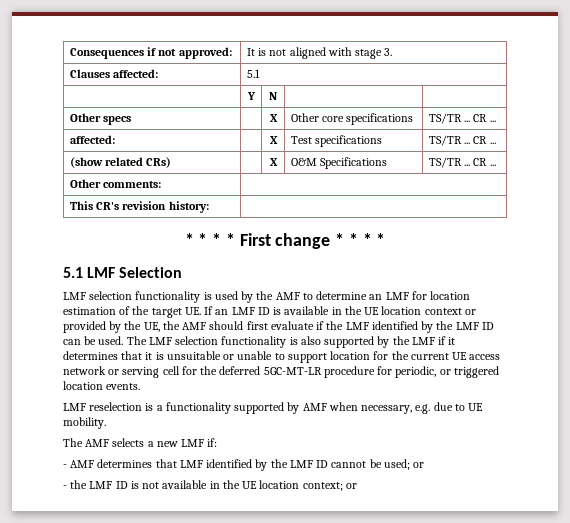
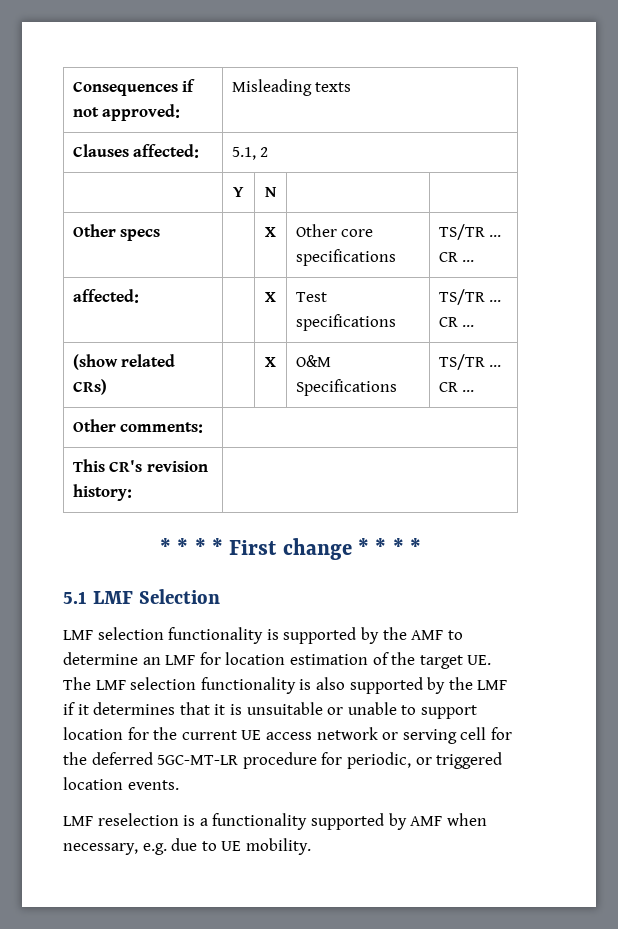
- Consequences if not approved: | It is not aligned with stage 3.
+ Consequences if not approved: | Misleading texts
- Clauses affected: | 5.1
+ Clauses affected: | 5.1, 2
- LMF selection functionality is used by the AMF to determine an LMF for location estimation of the target UE. If an LMF ID is available in the UE location context or provided by the UE, the AMF should first evaluate if the LMF identified by the LMF ID can be used. The LMF selection functionality is also supported by the LMF if it determines that it is unsuitable or unable to support location for the current UE access network or serving cell for the deferred 5GC-MT-LR procedure for periodic, or triggered location events.
+ LMF selection functionality is supported by the AMF to determine an LMF for location estimation of the target UE. The LMF selection functionality is also supported by the LMF if it determines that it is unsuitable or unable to support location for the current UE access network or serving cell for the deferred 5GC-MT-LR procedure for periodic, or triggered location events.
- The AMF selects a new LMF if:
- - AMF determines that LMF identified by the LMF ID cannot be used; or
- - the LMF ID is not available in the UE location context; or

